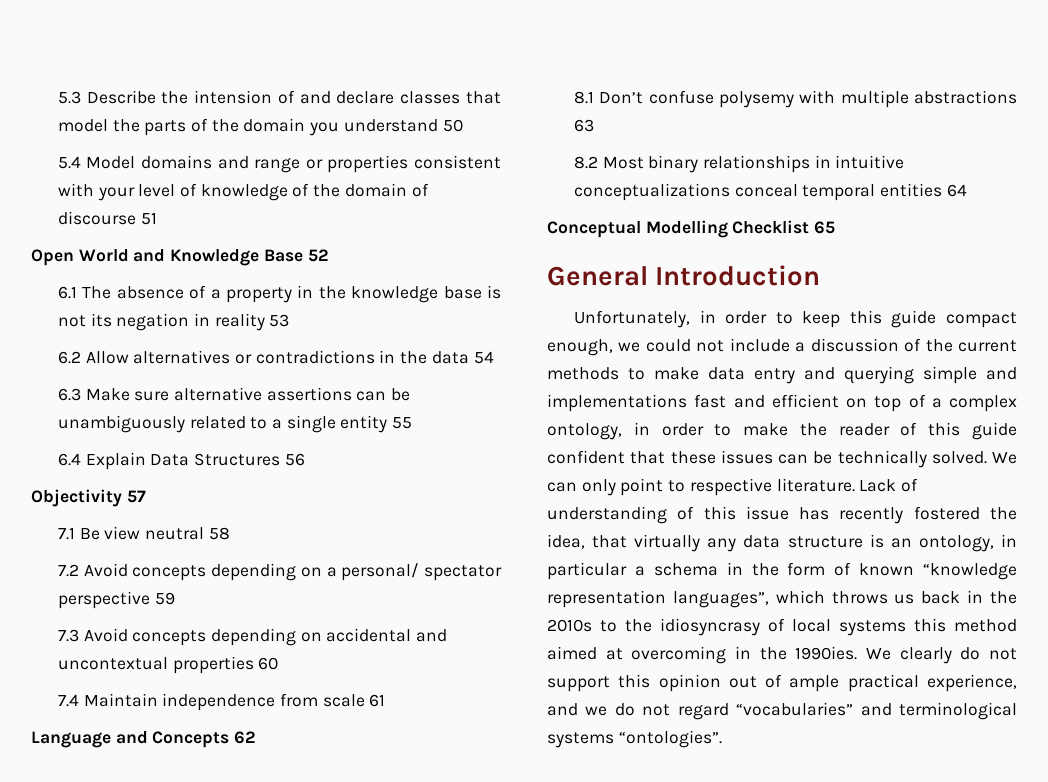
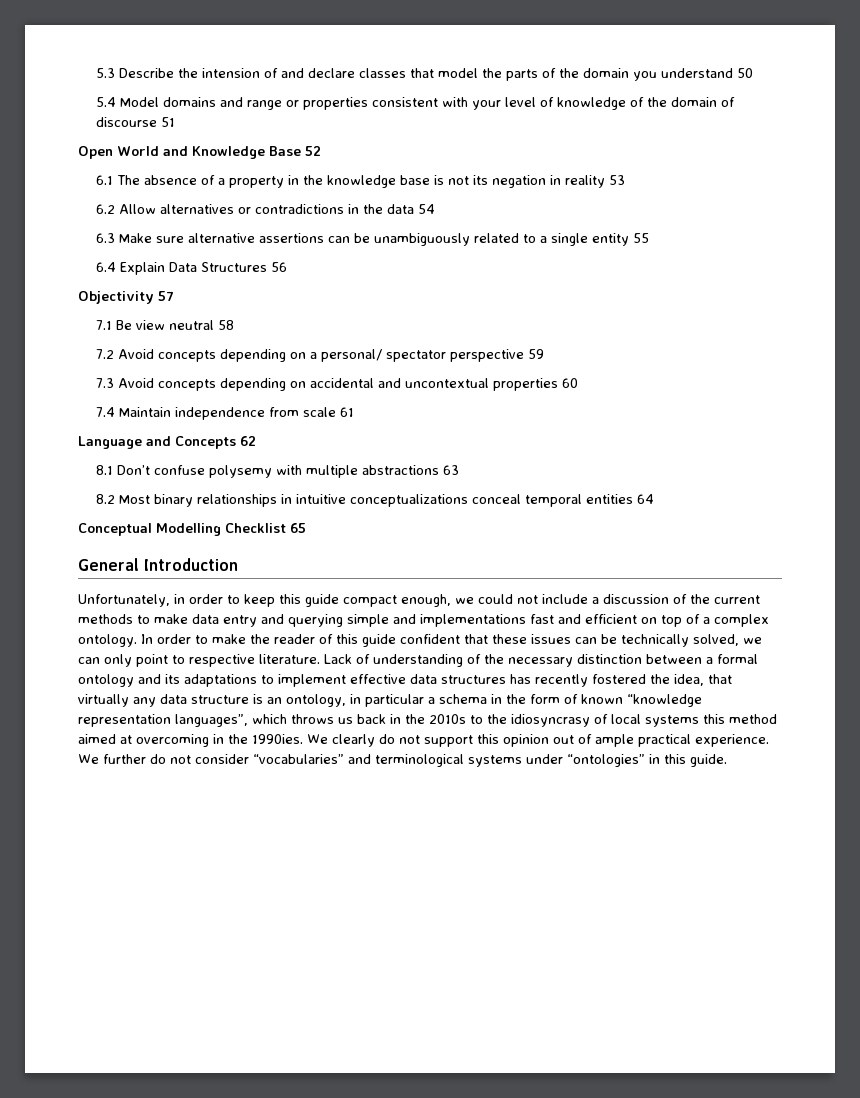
- Unfortunately, in order to keep this guide compact enough, we could not include a discussion of the current methods to make data entry and querying simple and implementations fast and efficient on top of a complex ontology, in order to make the reader of this guide confident that these issues can be technically solved. We can only point to respective literature.
+ Unfortunately, in order to keep this guide compact enough, we could not include a discussion of the current methods to make data entry and querying simple and implementations fast and efficient on top of a complex ontology. In order to make the reader of this guide confident that these issues can be technically solved, we can only point to respective literature.
- Lack of understanding of this issue has recently fostered the idea, that virtually any data structure is an ontology, in particular a schema in the form of known “knowledge representation languages”, which throws us back in the 2010s to the idiosyncrasy of local systems this method aimed at overcoming in the 1990ies.
+ Lack of understanding of the necessary distinction between a formal ontology and its adaptations to implement effective data structures has recently fostered the idea, that virtually any data structure is an ontology, in particular a schema in the form of known “knowledge representation languages”, which throws us back in the 2010s to the idiosyncrasy of local systems this method aimed at overcoming in the 1990ies.
- We clearly do not support this opinion out of ample practical experience, and we do not regard “vocabularies” and terminological systems “ontologies”.
+ We clearly do not support this opinion out of ample practical experience. We further do not consider “vocabularies” and terminological systems under “ontologies” in this guide.

